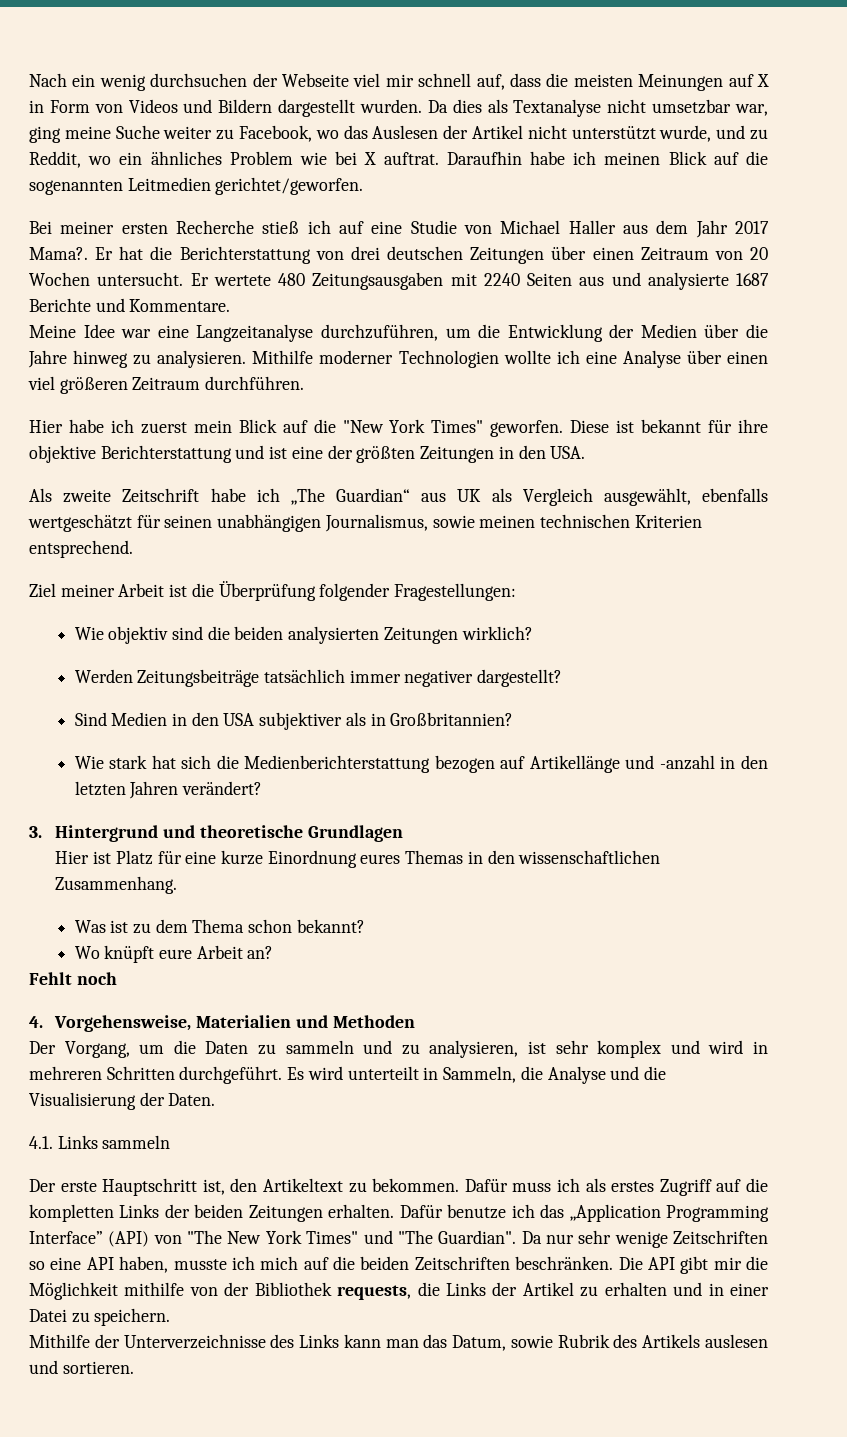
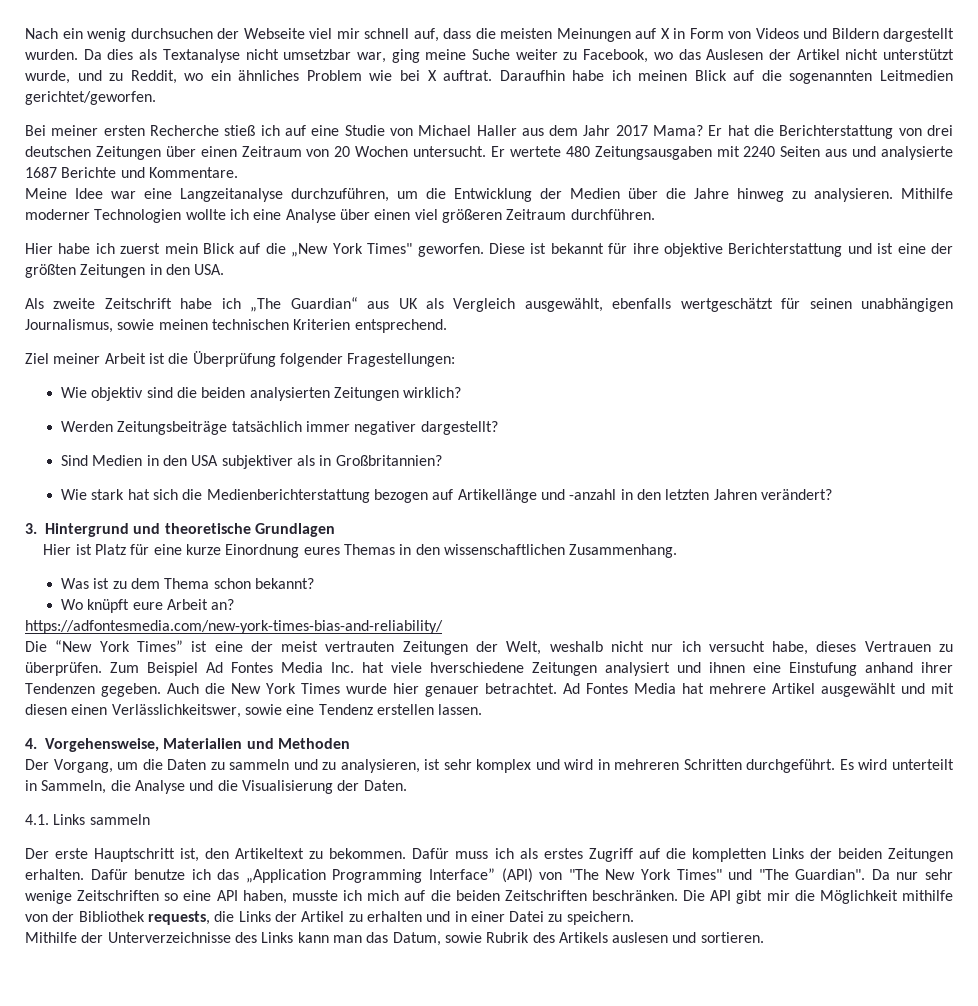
- Bei meiner ersten Recherche stieß ich auf eine Studie von Michael Haller aus dem Jahr 2017 Mama?.
+ Bei meiner ersten Recherche stieß ich auf eine Studie von Michael Haller aus dem Jahr 2017 Mama?
- Hier habe ich zuerst mein Blick auf die "New York Times" geworfen.
+ Hier habe ich zuerst mein Blick auf die „New York Times" geworfen.
- Fehlt noch
+ https://adfontesmedia.com/new-york-times-bias-and-reliability/
+ Die “New York Times” ist eine der meist vertrauten Zeitungen der Welt, weshalb nicht nur ich versucht habe, dieses Vertrauen zu überprüfen. Zum Beispiel Ad Fontes Media Inc. hat viele hverschiedene Zeitungen analysiert und ihnen eine Einstufung anhand ihrer Tendenzen gegeben. Auch die New York Times wurde hier genauer betrachtet. Ad Fontes Media hat mehrere Artikel ausgewählt und mit diesen einen Verlässlichkeitswer, sowie eine Tendenz erstellen lassen.

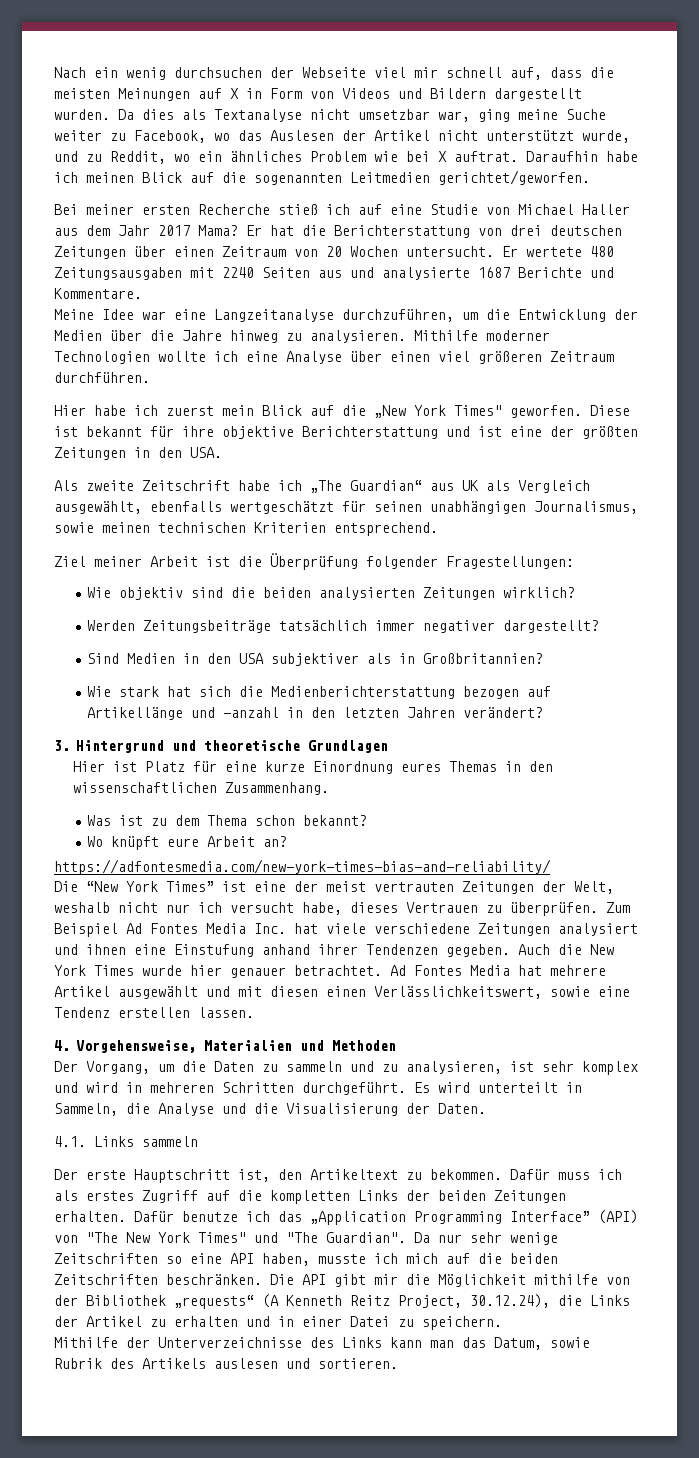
- Zum Beispiel Ad Fontes Media Inc. hat viele hverschiedene Zeitungen analysiert und ihnen eine Einstufung anhand ihrer Tendenzen gegeben.
+ Zum Beispiel Ad Fontes Media Inc. hat viele verschiedene Zeitungen analysiert und ihnen eine Einstufung anhand ihrer Tendenzen gegeben.
- Ad Fontes Media hat mehrere Artikel ausgewählt und mit diesen einen Verlässlichkeitswer, sowie eine Tendenz erstellen lassen.
+ Ad Fontes Media hat mehrere Artikel ausgewählt und mit diesen einen Verlässlichkeitswert, sowie eine Tendenz erstellen lassen.
- Die API gibt mir die Möglichkeit mithilfe von der Bibliothek requests, die Links der Artikel zu erhalten und in einer Datei zu speichern.
+ Die API gibt mir die Möglichkeit mithilfe von der Bibliothek „requests“ (A Kenneth Reitz Project, 30.12.24), die Links der Artikel zu erhalten und in einer Datei zu speichern.

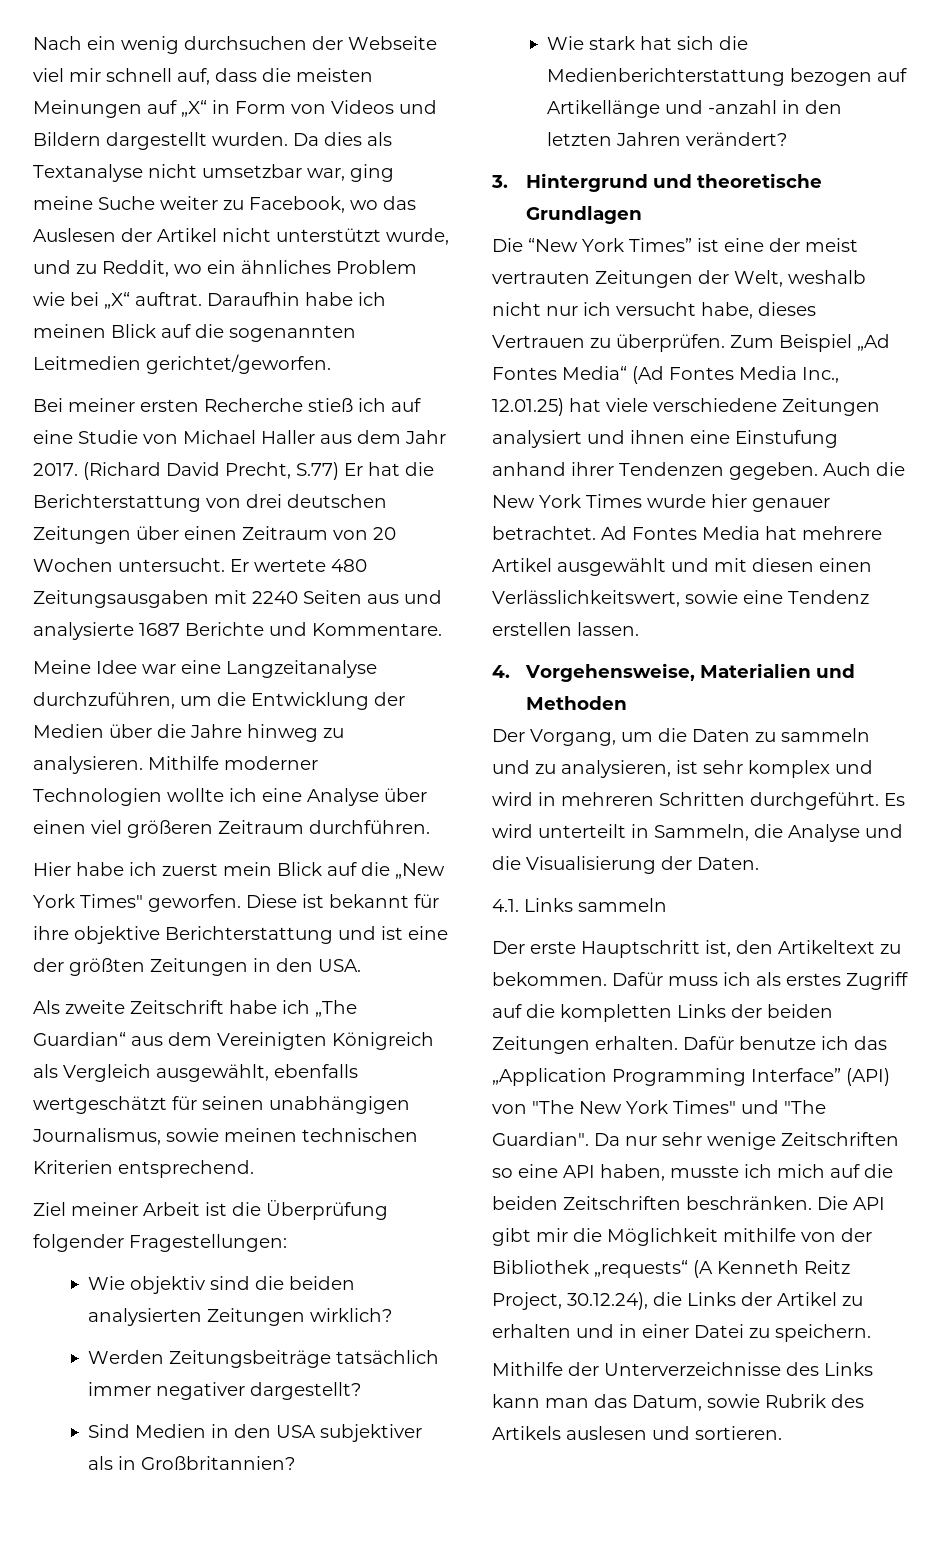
- Nach ein wenig durchsuchen der Webseite viel mir schnell auf, dass die meisten Meinungen auf X in Form von Videos und Bildern dargestellt wurden.
+ Nach ein wenig durchsuchen der Webseite viel mir schnell auf, dass die meisten Meinungen auf „X“ in Form von Videos und Bildern dargestellt wurden.
- Da dies als Textanalyse nicht umsetzbar war, ging meine Suche weiter zu Facebook, wo das Auslesen der Artikel nicht unterstützt wurde, und zu Reddit, wo ein ähnliches Problem wie bei X auftrat.
+ Da dies als Textanalyse nicht umsetzbar war, ging meine Suche weiter zu Facebook, wo das Auslesen der Artikel nicht unterstützt wurde, und zu Reddit, wo ein ähnliches Problem wie bei „X“ auftrat.
- Bei meiner ersten Recherche stieß ich auf eine Studie von Michael Haller aus dem Jahr 2017 Mama? Er hat die Berichterstattung von drei deutschen Zeitungen über einen Zeitraum von 20 Wochen untersucht.
+ Bei meiner ersten Recherche stieß ich auf eine Studie von Michael Haller aus dem Jahr 2017. (Richard David Precht, S.77) Er hat die Berichterstattung von drei deutschen Zeitungen über einen Zeitraum von 20 Wochen untersucht.
- Als zweite Zeitschrift habe ich „The Guardian“ aus UK als Vergleich ausgewählt, ebenfalls wertgeschätzt für seinen unabhängigen Journalismus, sowie meinen technischen Kriterien entsprechend.
+ Als zweite Zeitschrift habe ich „The Guardian“ aus dem Vereinigten Königreich als Vergleich ausgewählt, ebenfalls wertgeschätzt für seinen unabhängigen Journalismus, sowie meinen technischen Kriterien entsprechend.
- Hier ist Platz für eine kurze Einordnung eures Themas in den wissenschaftlichen Zusammenhang.
- Was ist zu dem Thema schon bekannt?
- Wo knüpft eure Arbeit an?
- https://adfontesmedia.com/new-york-times-bias-and-reliability/
- Zum Beispiel Ad Fontes Media Inc. hat viele verschiedene Zeitungen analysiert und ihnen eine Einstufung anhand ihrer Tendenzen gegeben.
+ Zum Beispiel „Ad Fontes Media“ (Ad Fontes Media Inc., 12.01.25) hat viele verschiedene Zeitungen analysiert und ihnen eine Einstufung anhand ihrer Tendenzen gegeben.

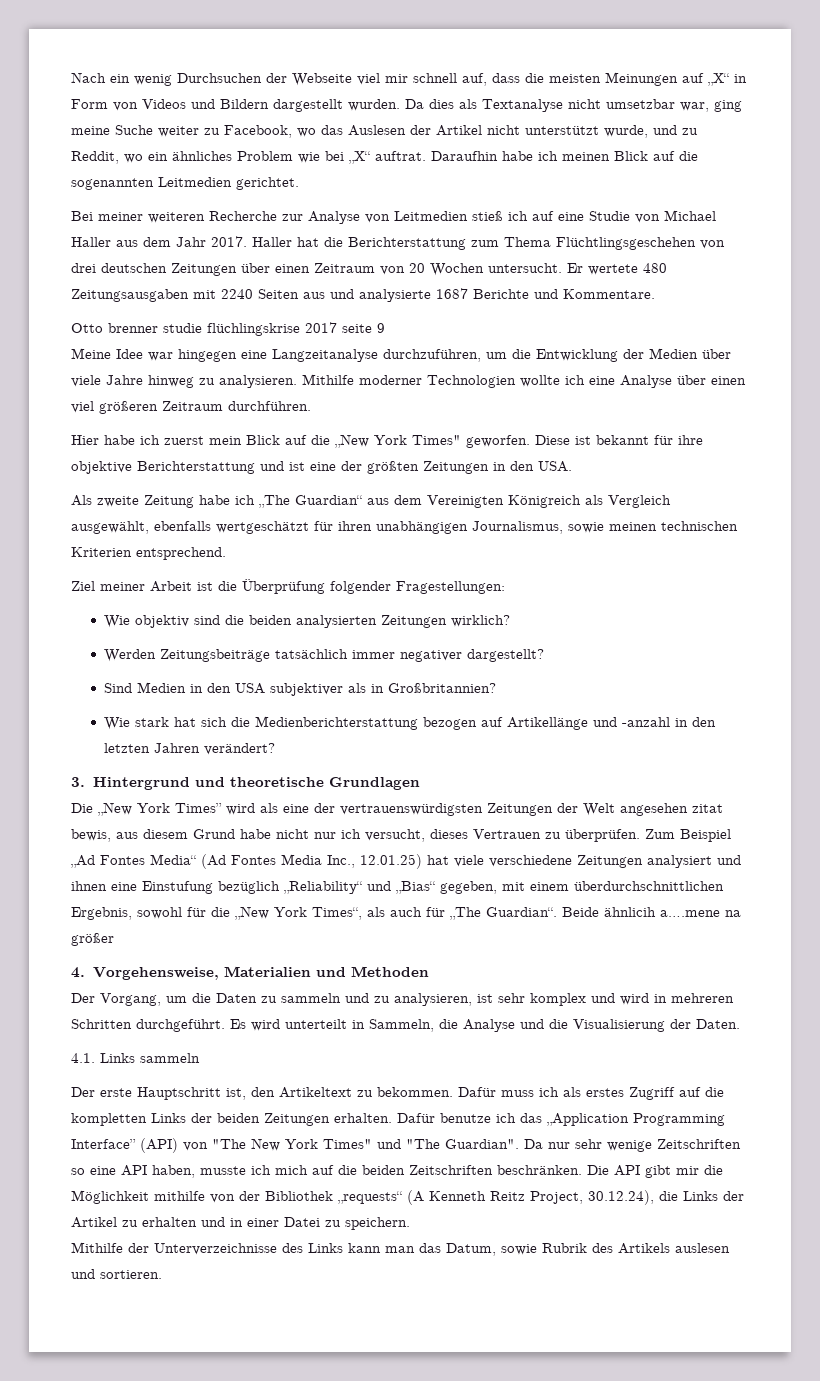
- Nach ein wenig durchsuchen der Webseite viel mir schnell auf, dass die meisten Meinungen auf „X“ in Form von Videos und Bildern dargestellt wurden.
+ Nach ein wenig Durchsuchen der Webseite viel mir schnell auf, dass die meisten Meinungen auf „X“ in Form von Videos und Bildern dargestellt wurden.
- Daraufhin habe ich meinen Blick auf die sogenannten Leitmedien gerichtet/geworfen.
+ Daraufhin habe ich meinen Blick auf die sogenannten Leitmedien gerichtet.
- Bei meiner ersten Recherche stieß ich auf eine Studie von Michael Haller aus dem Jahr 2017.
+ Bei meiner weiteren Recherche zur Analyse von Leitmedien stieß ich auf eine Studie von Michael Haller aus dem Jahr 2017.
- (Richard David Precht, S.77) Er hat die Berichterstattung von drei deutschen Zeitungen über einen Zeitraum von 20 Wochen untersucht.
+ Haller hat die Berichterstattung zum Thema Flüchtlingsgeschehen von drei deutschen Zeitungen über einen Zeitraum von 20 Wochen untersucht.
+ Otto brenner studie flüchlingskrise 2017 seite 9
- Meine Idee war eine Langzeitanalyse durchzuführen, um die Entwicklung der Medien über die Jahre hinweg zu analysieren.
+ Meine Idee war hingegen eine Langzeitanalyse durchzuführen, um die Entwicklung der Medien über viele Jahre hinweg zu analysieren.
- Als zweite Zeitschrift habe ich „The Guardian“ aus dem Vereinigten Königreich als Vergleich ausgewählt, ebenfalls wertgeschätzt für seinen unabhängigen Journalismus, sowie meinen technischen Kriterien entsprechend.
+ Als zweite Zeitung habe ich „The Guardian“ aus dem Vereinigten Königreich als Vergleich ausgewählt, ebenfalls wertgeschätzt für ihren unabhängigen Journalismus, sowie meinen technischen Kriterien entsprechend.
- Die “New York Times” ist eine der meist vertrauten Zeitungen der Welt, weshalb nicht nur ich versucht habe, dieses Vertrauen zu überprüfen.
+ Die „New York Times” wird als eine der vertrauenswürdigsten Zeitungen der Welt angesehen zitat bewis, aus diesem Grund habe nicht nur ich versucht, dieses Vertrauen zu überprüfen.
- Zum Beispiel „Ad Fontes Media“ (Ad Fontes Media Inc., 12.01.25) hat viele verschiedene Zeitungen analysiert und ihnen eine Einstufung anhand ihrer Tendenzen gegeben. Auch die New York Times wurde hier genauer betrachtet. Ad Fontes Media hat mehrere Artikel ausgewählt und mit diesen einen Verlässlichkeitswert, sowie eine Tendenz erstellen lassen.
+ Zum Beispiel „Ad Fontes Media“ (Ad Fontes Media Inc., 12.01.25) hat viele verschiedene Zeitungen analysiert und ihnen eine Einstufung bezüglich „Reliability“ und „Bias“ gegeben, mit einem überdurchschnittlichen Ergebnis, sowohl für die „New York Times“, als auch für „The Guardian“. Beide ähnlicih a….mene na größer

